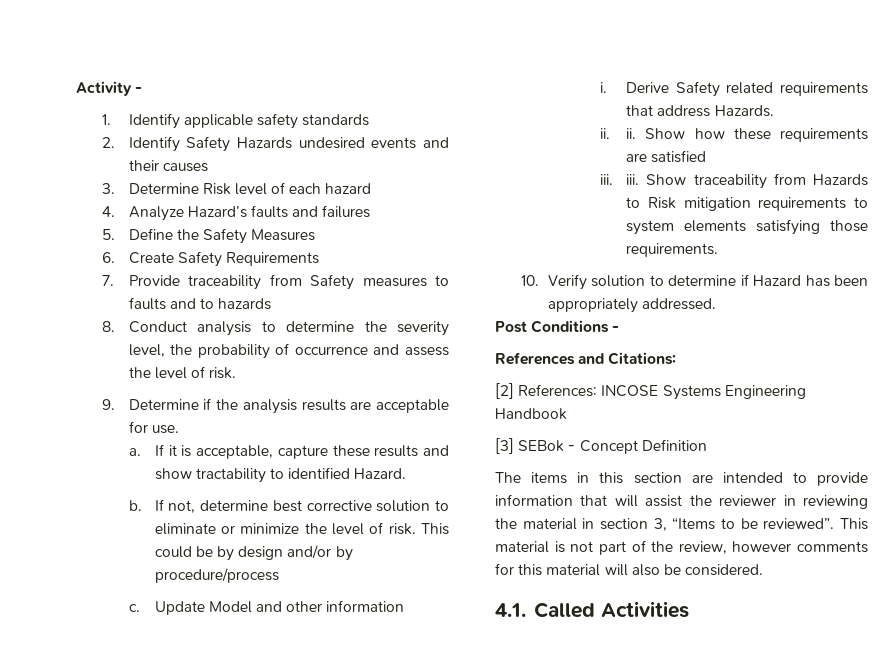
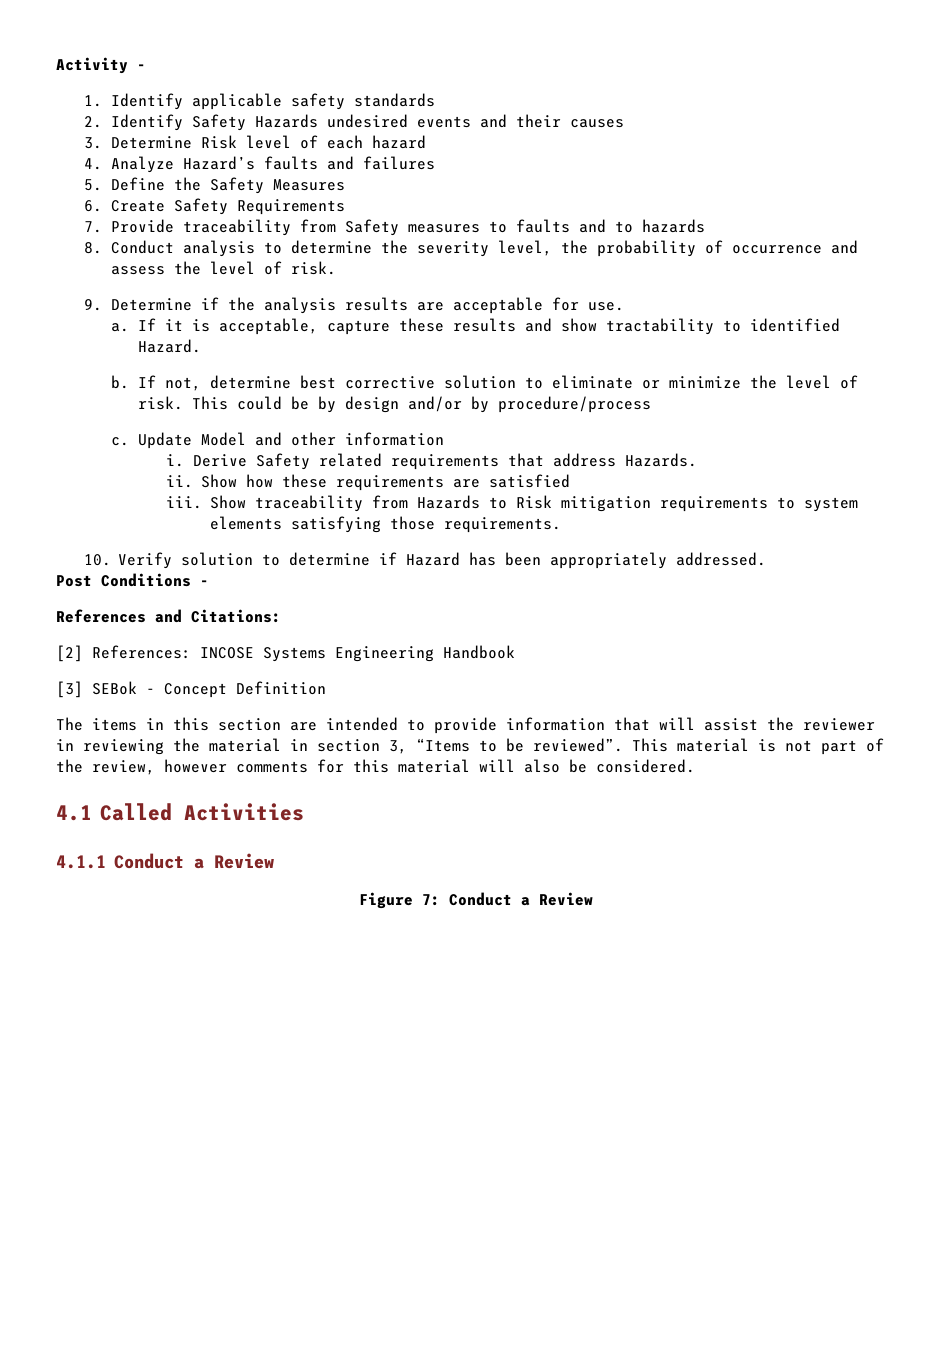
- ii. ii.
+ ii.
- iii. iii.
+ iii.
- 4.1. Called Activities
+ 4.1 Called Activities
+ 4.1.1 Conduct a Review
+ Figure 7: Conduct a Review

